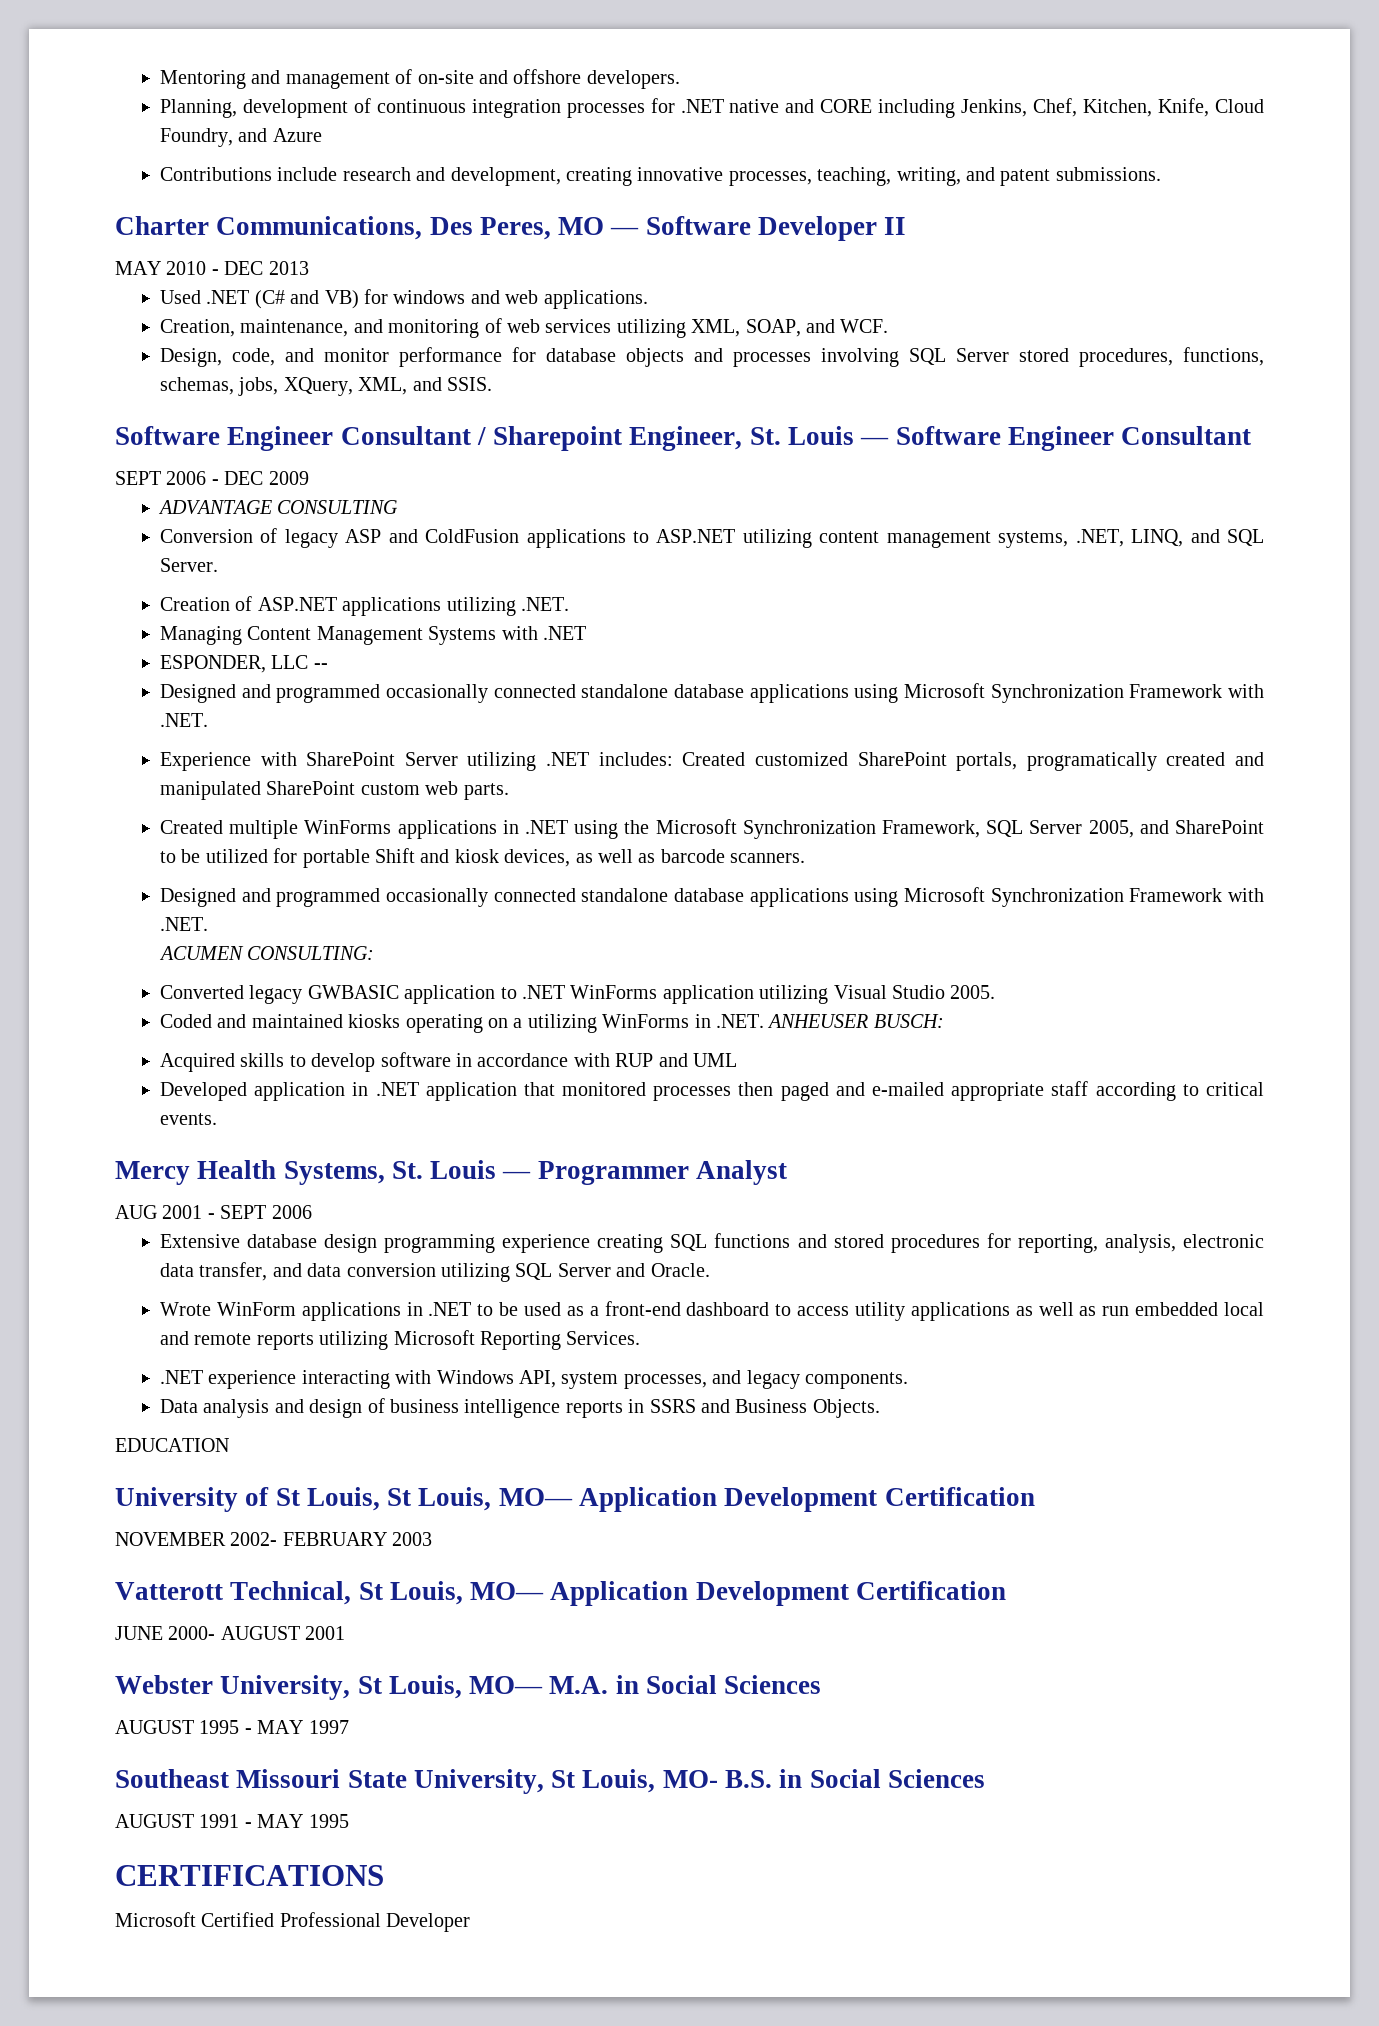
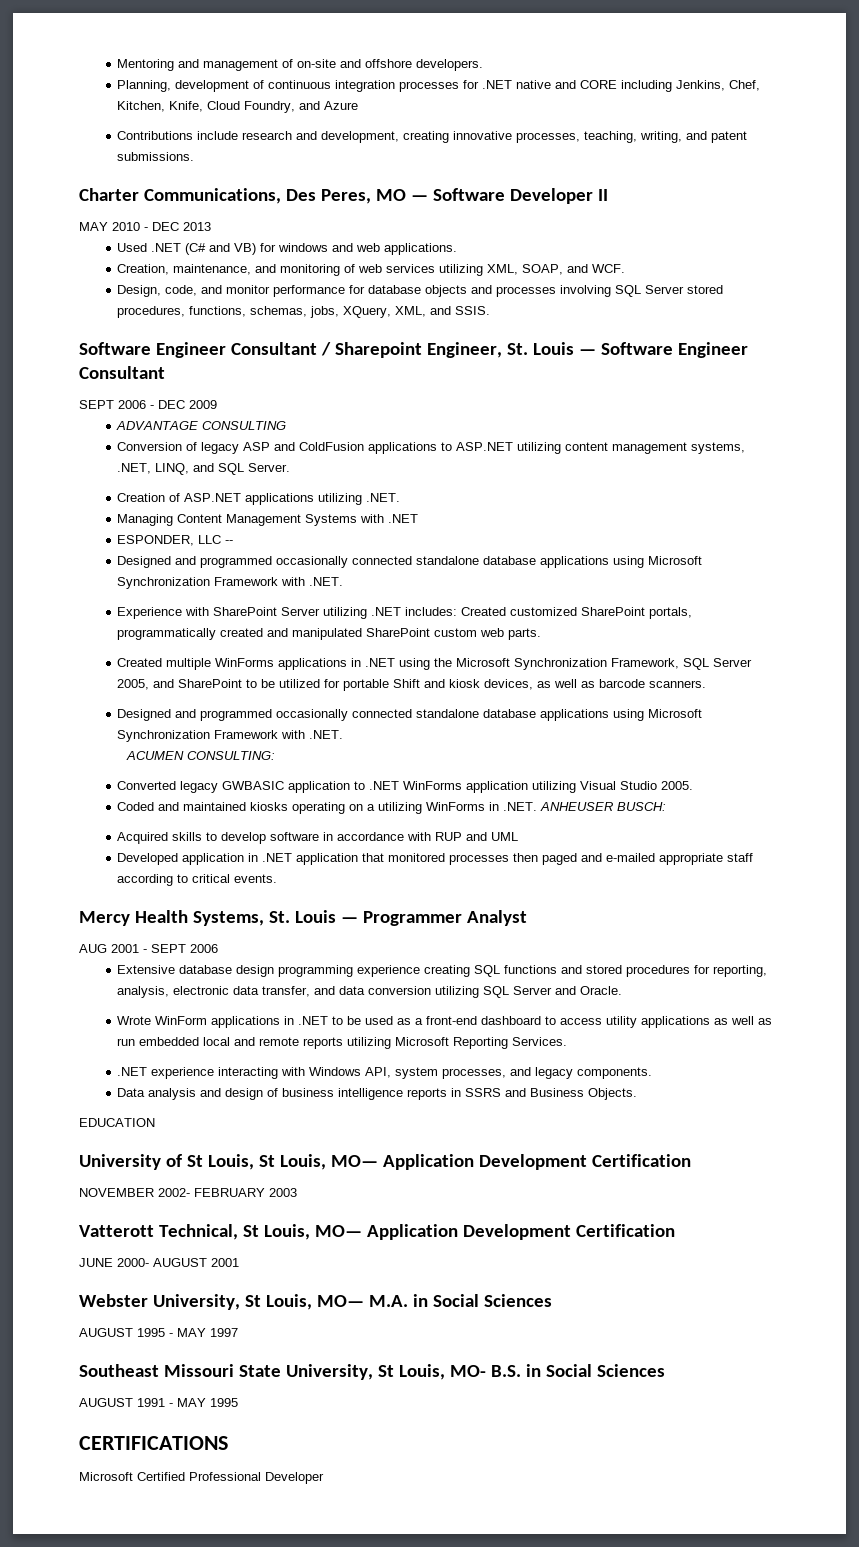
- Experience with SharePoint Server utilizing .NET includes: Created customized SharePoint portals, programatically created and manipulated SharePoint custom web parts.
+ Experience with SharePoint Server utilizing .NET includes: Created customized SharePoint portals, programmatically created and manipulated SharePoint custom web parts.

